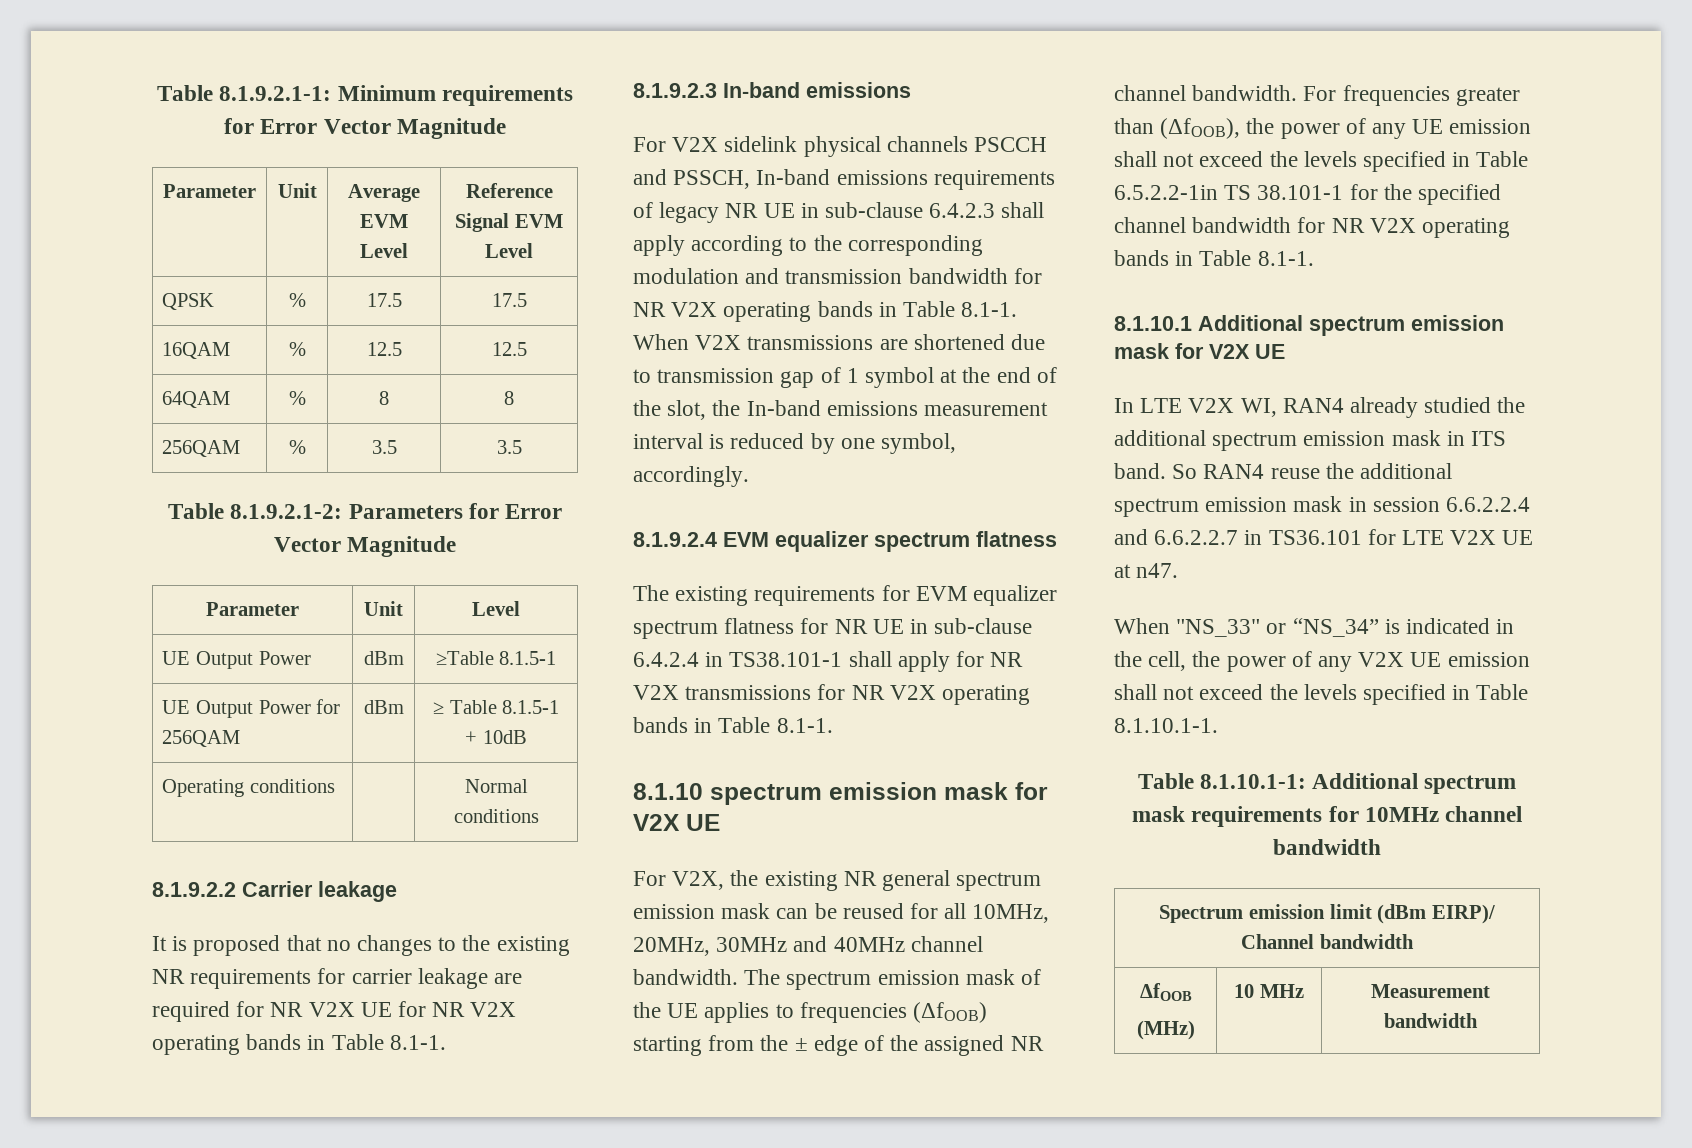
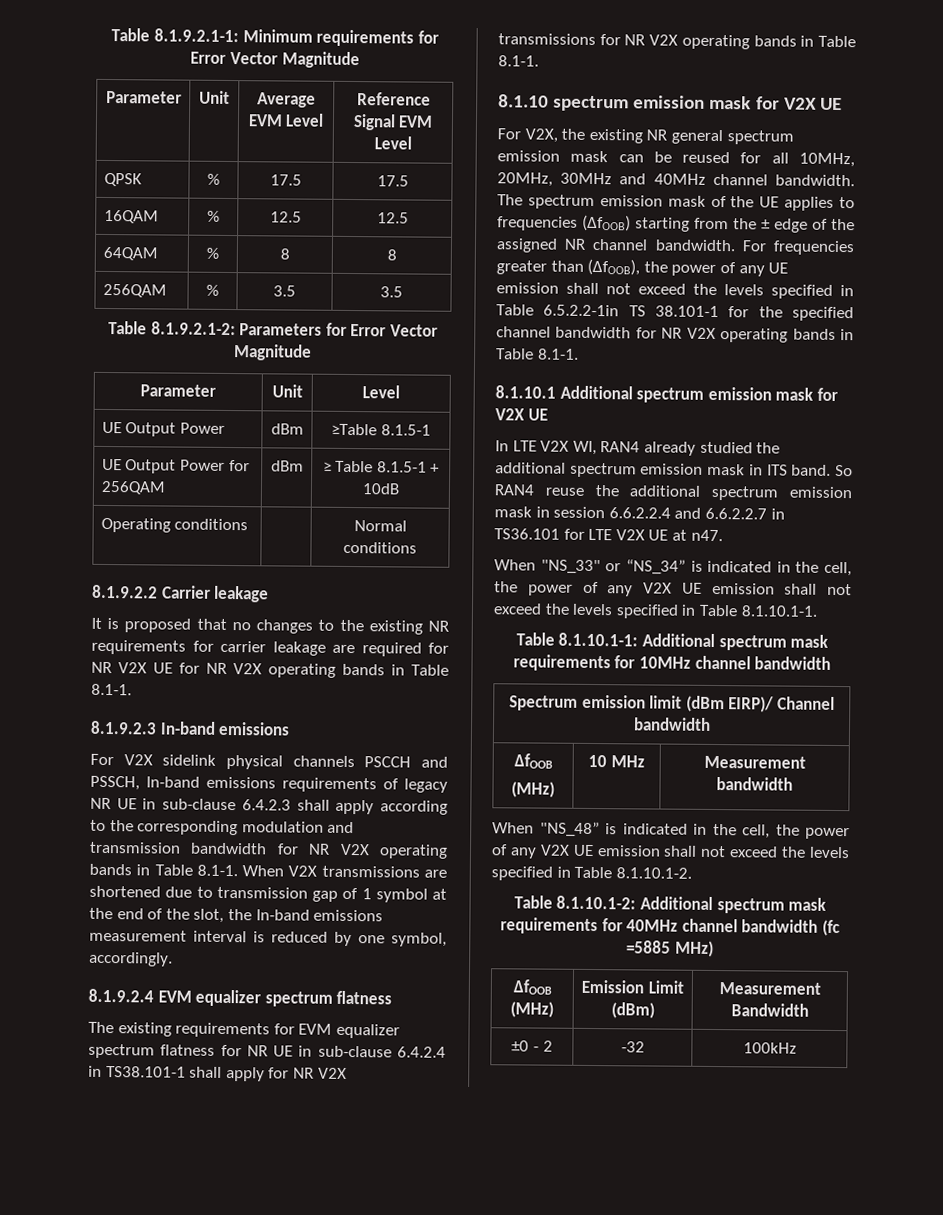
+ When "NS_48” is indicated in the cell, the power of any V2X UE emission shall not exceed the levels specified in Table 8.1.10.1-2.
+ Table 8.1.10.1-2: Additional spectrum mask requirements for 40MHz channel bandwidth (fc =5885 MHz)
+ ΔfOOB (MHz) | Emission Limit (dBm) | Measurement Bandwidth
+ ±0 - 2 | -32 | 100kHz

